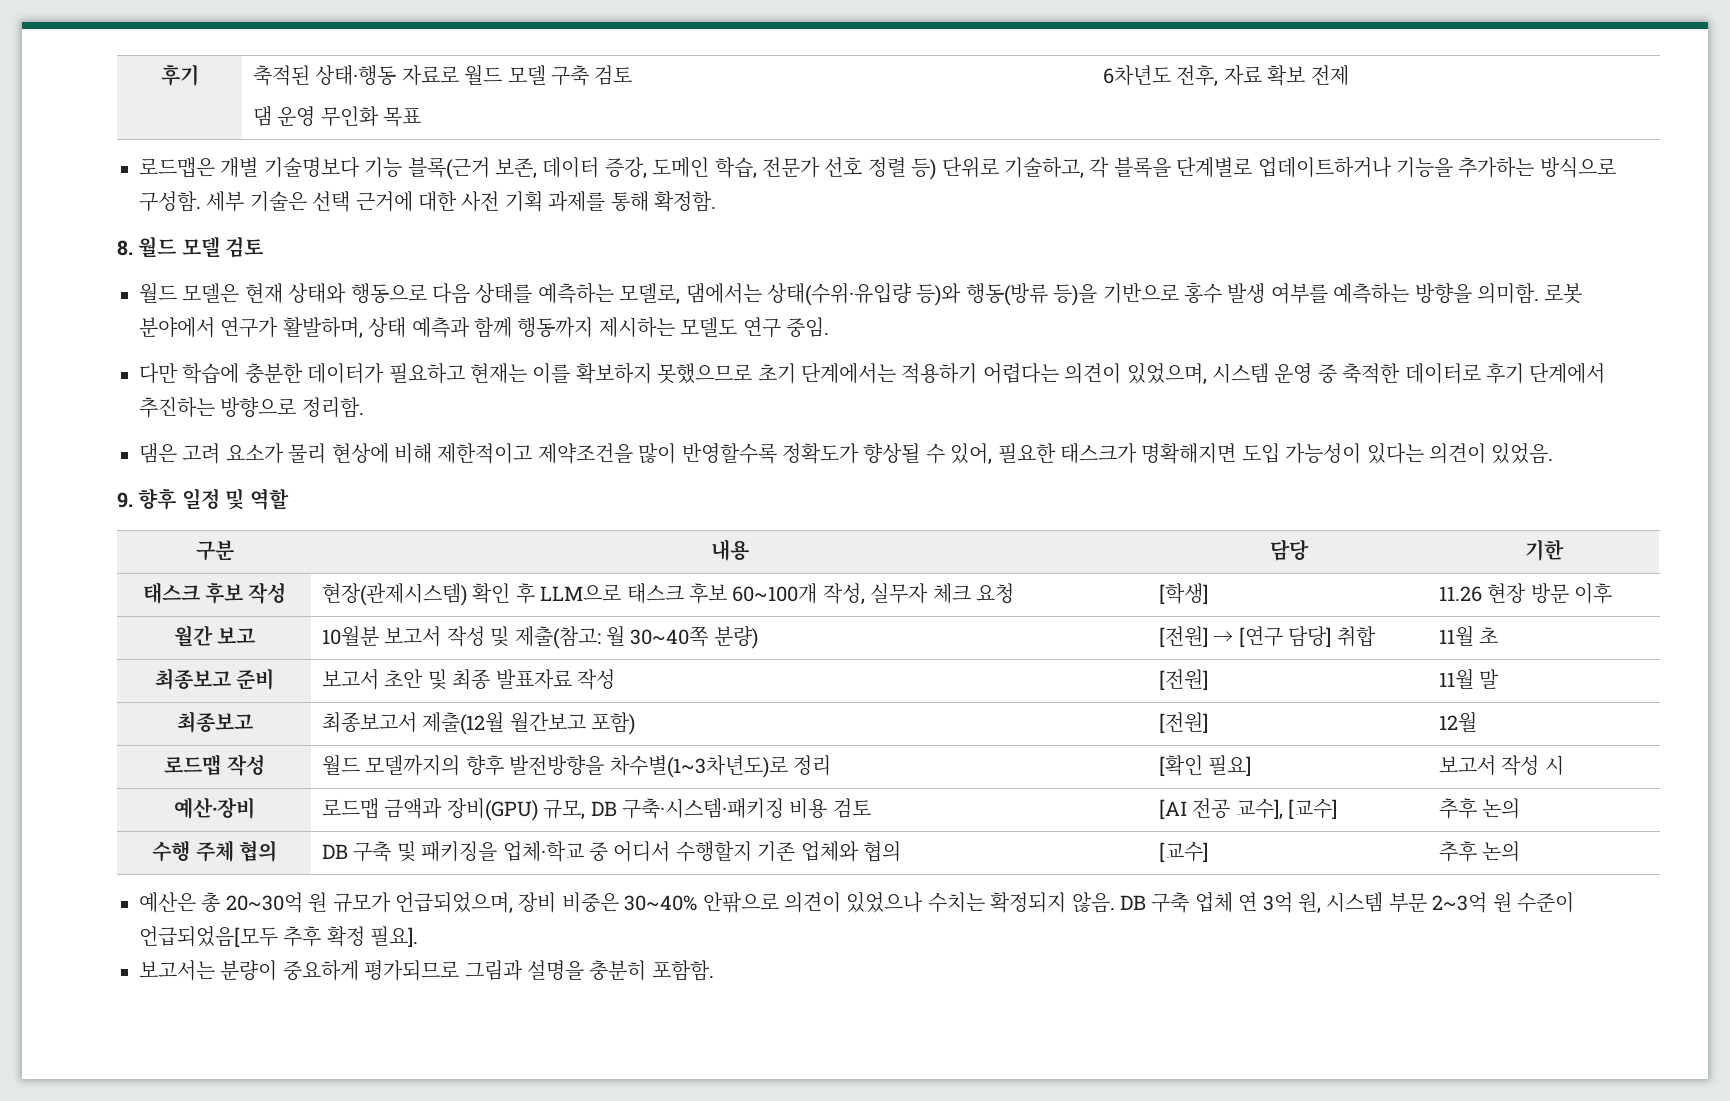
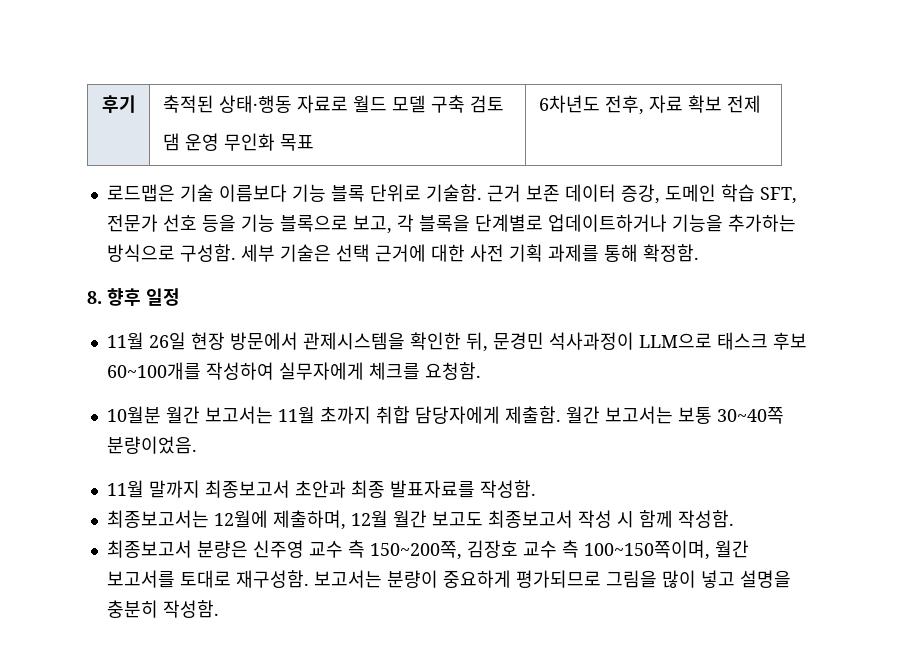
- 로드맵은 개별 기술명보다 기능 블록(근거 보존, 데이터 증강, 도메인 학습, 전문가 선호 정렬 등) 단위로 기술하고, 각 블록을 단계별로 업데이트하거나 기능을 추가하는 방식으로 구성함.
+ 로드맵은 기술 이름보다 기능 블록 단위로 기술함. 근거 보존 데이터 증강, 도메인 학습 SFT, 전문가 선호 등을 기능 블록으로 보고, 각 블록을 단계별로 업데이트하거나 기능을 추가하는 방식으로 구성함.
- 8. 월드 모델 검토
- 월드 모델은 현재 상태와 행동으로 다음 상태를 예측하는 모델로, 댐에서는 상태(수위·유입량 등)와 행동(방류 등)을 기반으로 홍수 발생 여부를 예측하는 방향을 의미함. 로봇 분야에서 연구가 활발하며, 상태 예측과 함께 행동까지 제시하는 모델도 연구 중임.
- 다만 학습에 충분한 데이터가 필요하고 현재는 이를 확보하지 못했으므로 초기 단계에서는 적용하기 어렵다는 의견이 있었으며, 시스템 운영 중 축적한 데이터로 후기 단계에서 추진하는 방향으로 정리함.
- 댐은 고려 요소가 물리 현상에 비해 제한적이고 제약조건을 많이 반영할수록 정확도가 향상될 수 있어, 필요한 태스크가 명확해지면 도입 가능성이 있다는 의견이 있었음.
- 9. 향후 일정 및 역할
- 구분 | 내용 | 담당 | 기한
- 태스크 후보 작성 | 현장(관제시스템) 확인 후 LLM으로 태스크 후보 60~100개 작성, 실무자 체크 요청 | [학생] | 11.26 현장 방문 이후
- 월간 보고 | 10월분 보고서 작성 및 제출(참고: 월 30~40쪽 분량) | [전원] → [연구 담당] 취합 | 11월 초
- 최종보고 준비 | 보고서 초안 및 최종 발표자료 작성 | [전원] | 11월 말
- 최종보고 | 최종보고서 제출(12월 월간보고 포함) | [전원] | 12월
- 로드맵 작성 | 월드 모델까지의 향후 발전방향을 차수별(1~3차년도)로 정리 | [확인 필요] | 보고서 작성 시
- 예산·장비 | 로드맵 금액과 장비(GPU) 규모, DB 구축·시스템·패키징 비용 검토 | [AI 전공 교수], [교수] | 추후 논의
- 수행 주체 협의 | DB 구축 및 패키징을 업체·학교 중 어디서 수행할지 기존 업체와 협의 | [교수] | 추후 논의
- 예산은 총 20~30억 원 규모가 언급되었으며, 장비 비중은 30~40% 안팎으로 의견이 있었으나 수치는 확정되지 않음. DB 구축 업체 연 3억 원, 시스템 부문 2~3억 원 수준이 언급되었음[모두 추후 확정 필요].
- 보고서는 분량이 중요하게 평가되므로 그림과 설명을 충분히 포함함.
+ 8. 향후 일정
+ 11월 26일 현장 방문에서 관제시스템을 확인한 뒤, 문경민 석사과정이 LLM으로 태스크 후보 60~100개를 작성하여 실무자에게 체크를 요청함.
+ 10월분 월간 보고서는 11월 초까지 취합 담당자에게 제출함. 월간 보고서는 보통 30~40쪽 분량이었음.
+ 11월 말까지 최종보고서 초안과 최종 발표자료를 작성함.
+ 최종보고서는 12월에 제출하며, 12월 월간 보고도 최종보고서 작성 시 함께 작성함.
+ 최종보고서 분량은 신주영 교수 측 150~200쪽, 김장호 교수 측 100~150쪽이며, 월간 보고서를 토대로 재구성함. 보고서는 분량이 중요하게 평가되므로 그림을 많이 넣고 설명을 충분히 작성함.

